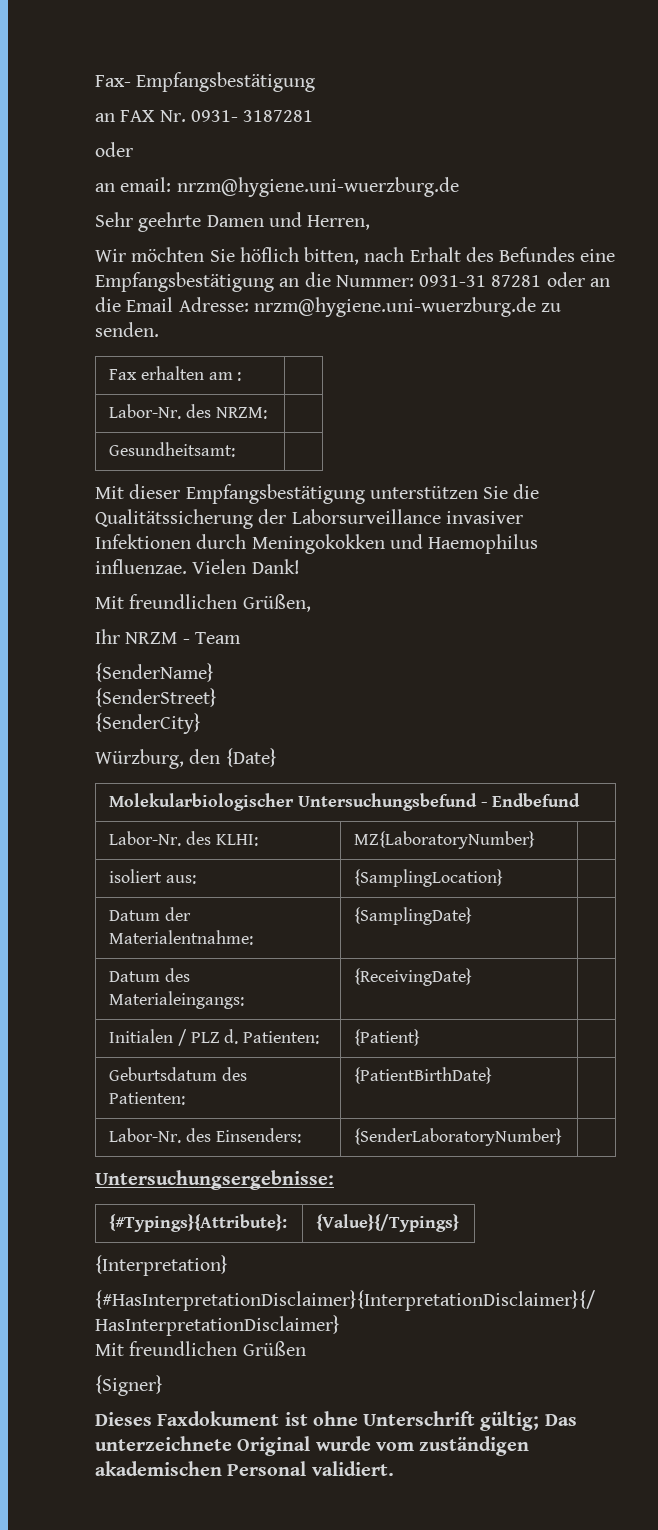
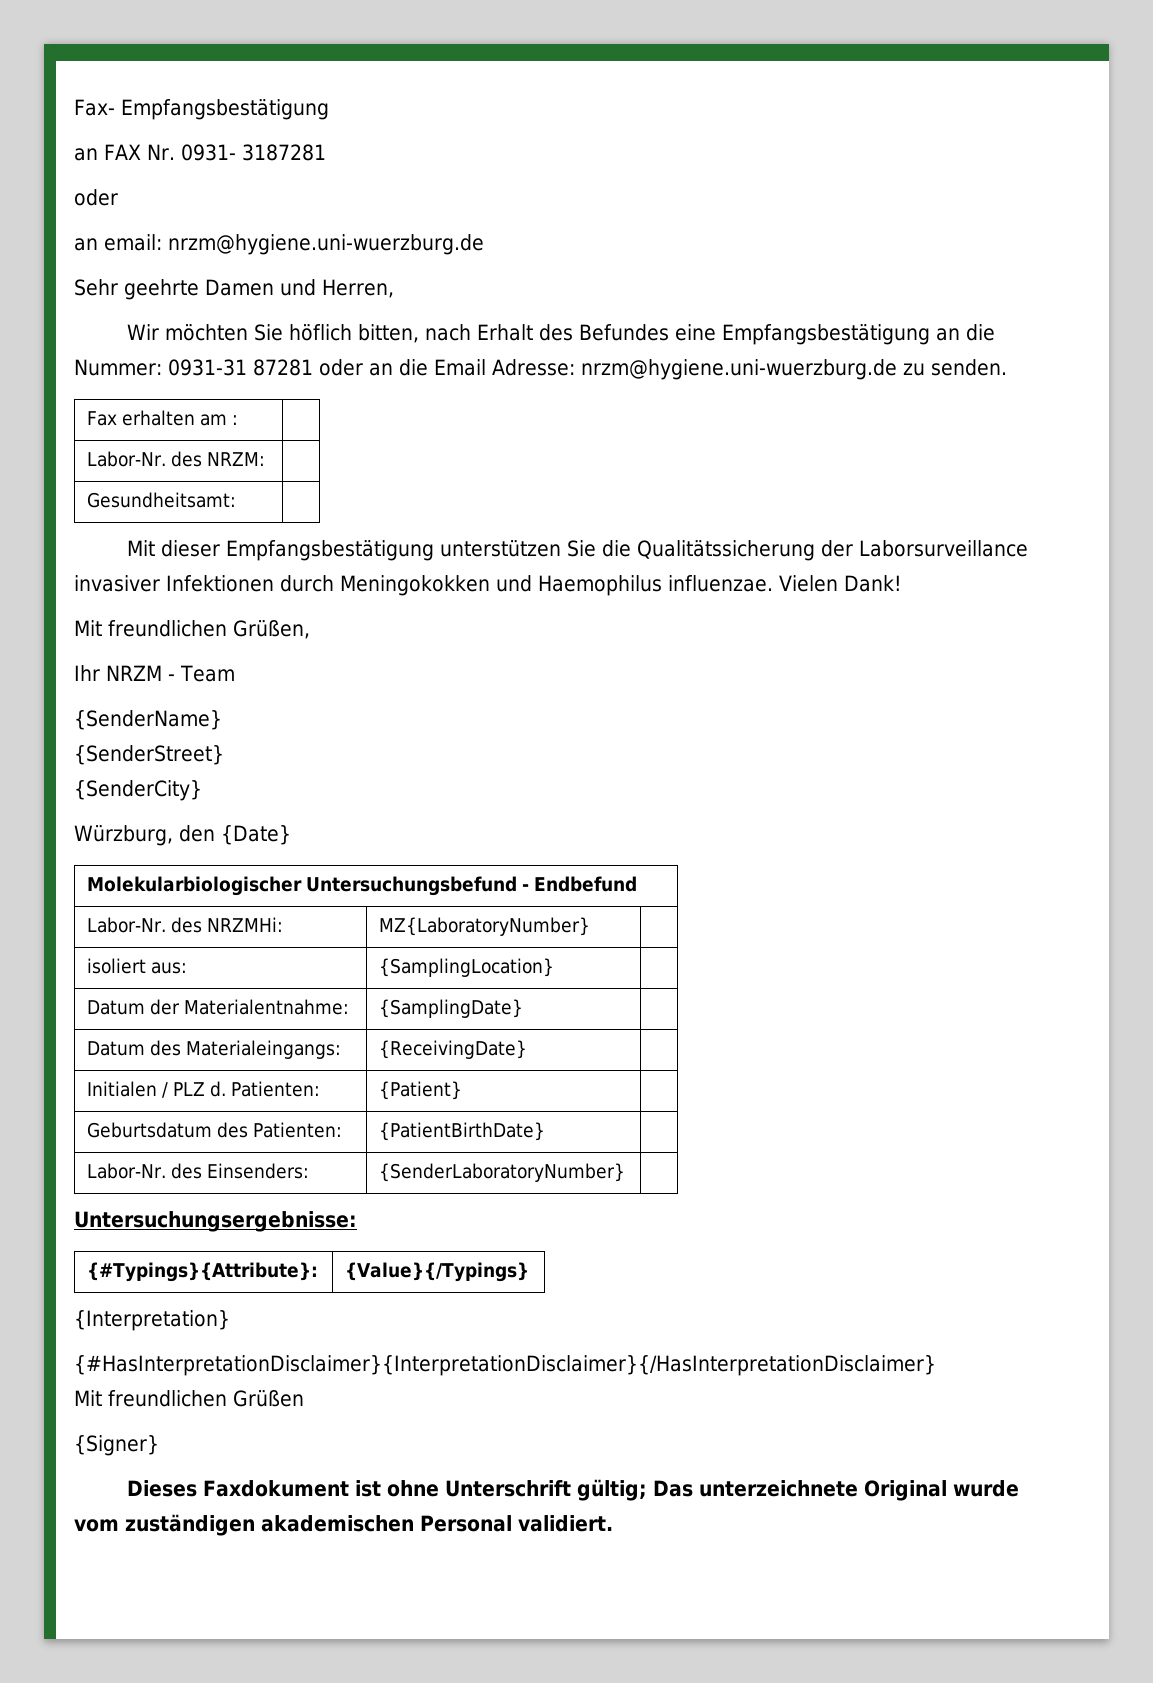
- Labor-Nr. des KLHI: | MZ{LaboratoryNumber} |
+ Labor-Nr. des NRZMHi: | MZ{LaboratoryNumber} |

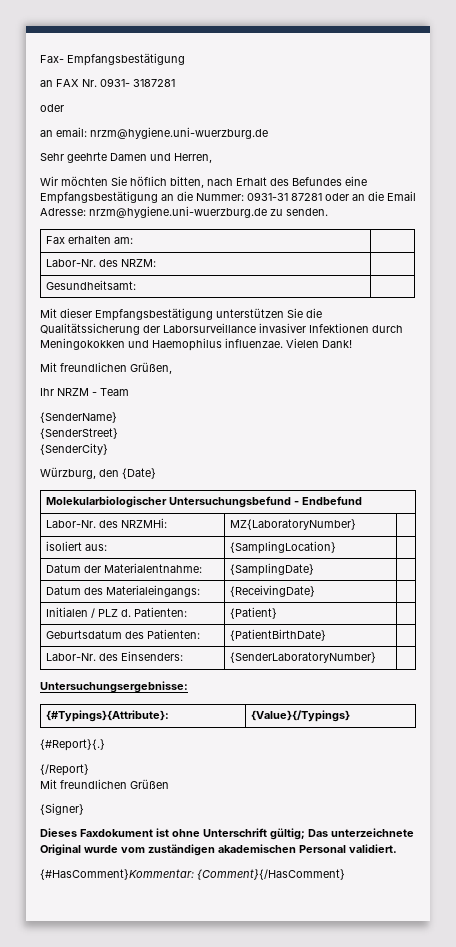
- Fax erhalten am : |
+ Fax erhalten am: |
- {Interpretation}
- {#HasInterpretationDisclaimer}{InterpretationDisclaimer}{/HasInterpretationDisclaimer}
+ {#Report}{.}
+ {/Report}
+ {#HasComment}Kommentar: {Comment}{/HasComment}

